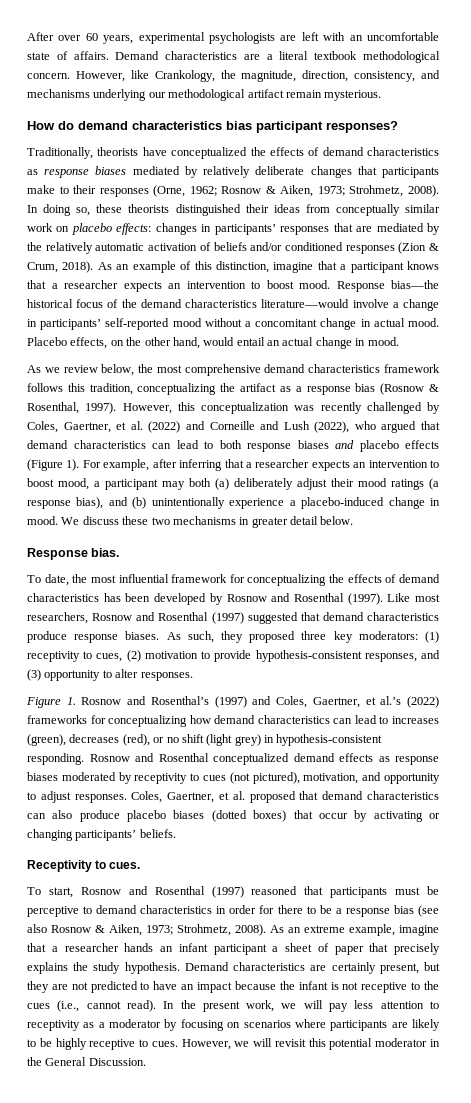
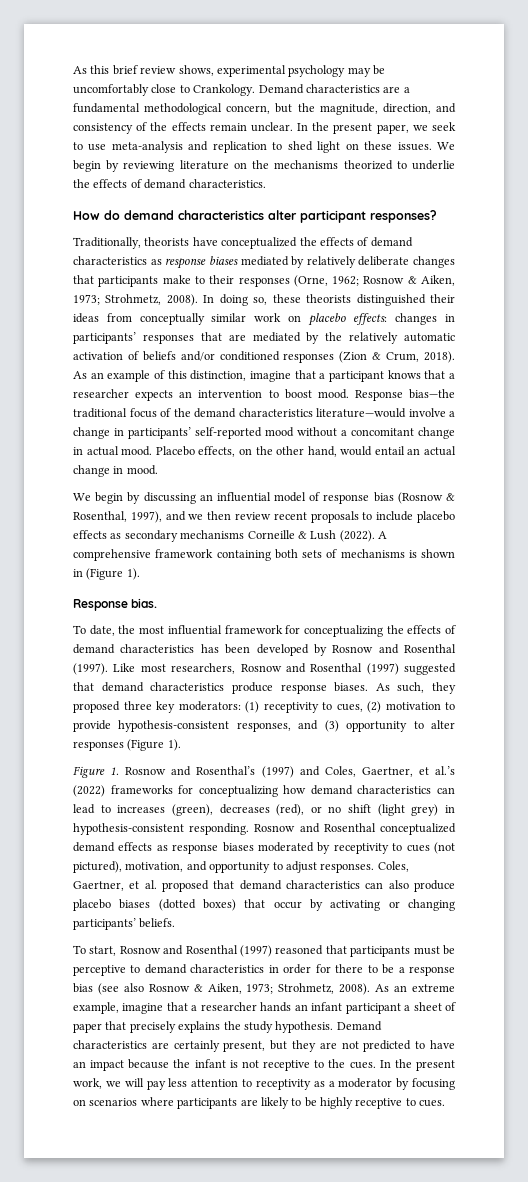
- After over 60 years, experimental psychologists are left with an uncomfortable state of affairs. Demand characteristics are a literal textbook methodological concern. However, like Crankology, the magnitude, direction, consistency, and mechanisms underlying our methodological artifact remain mysterious.
+ As this brief review shows, experimental psychology may be uncomfortably close to Crankology. Demand characteristics are a fundamental methodological concern, but the magnitude, direction, and consistency of the effects remain unclear. In the present paper, we seek to use meta-analysis and replication to shed light on these issues. We begin by reviewing literature on the mechanisms theorized to underlie the effects of demand characteristics.
- How do demand characteristics bias participant responses?
+ How do demand characteristics alter participant responses?
- Response bias—the historical focus of the demand characteristics literature—would involve a change in participants’ self-reported mood without a concomitant change in actual mood.
+ Response bias—the traditional focus of the demand characteristics literature—would involve a change in participants’ self-reported mood without a concomitant change in actual mood.
- As we review below, the most comprehensive demand characteristics framework follows this tradition, conceptualizing the artifact as a response bias (Rosnow & Rosenthal, 1997). However, this conceptualization was recently challenged by Coles, Gaertner, et al. (2022) and Corneille and Lush (2022), who argued that demand characteristics can lead to both response biases and placebo effects (Figure 1). For example, after inferring that a researcher expects an intervention to boost mood, a participant may both (a) deliberately adjust their mood ratings (a response bias), and (b) unintentionally experience a placebo-induced change in mood. We discuss these two mechanisms in greater detail below.
+ We begin by discussing an influential model of response bias (Rosnow & Rosenthal, 1997), and we then review recent proposals to include placebo effects as secondary mechanisms Corneille & Lush (2022). A comprehensive framework containing both sets of mechanisms is shown in (Figure 1).
- As such, they proposed three key moderators: (1) receptivity to cues, (2) motivation to provide hypothesis-consistent responses, and (3) opportunity to alter responses.
+ As such, they proposed three key moderators: (1) receptivity to cues, (2) motivation to provide hypothesis-consistent responses, and (3) opportunity to alter responses (Figure 1).
- Receptivity to cues.
- Demand characteristics are certainly present, but they are not predicted to have an impact because the infant is not receptive to the cues (i.e., cannot read).
+ Demand characteristics are certainly present, but they are not predicted to have an impact because the infant is not receptive to the cues.
- However, we will revisit this potential moderator in the General Discussion.

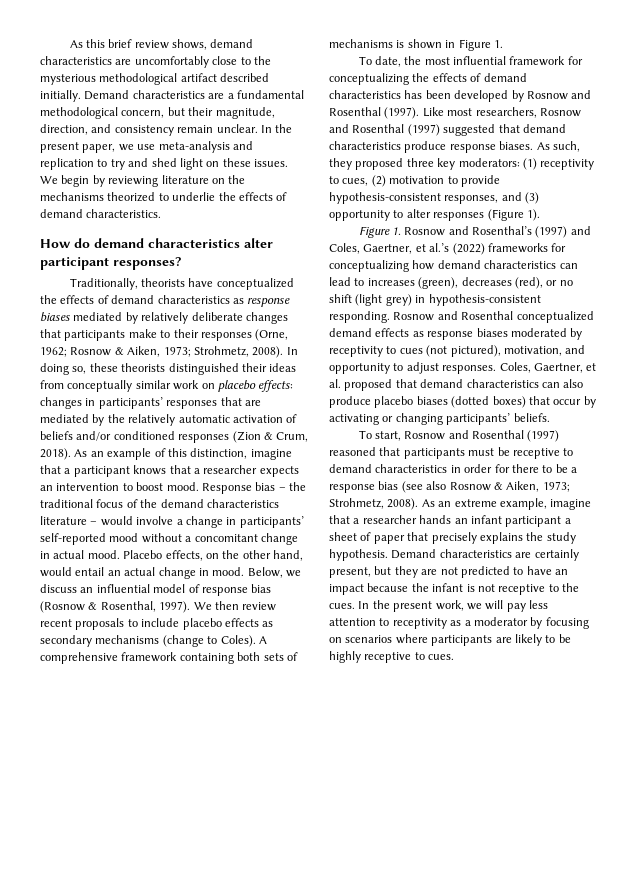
- As this brief review shows, experimental psychology may be uncomfortably close to Crankology.
+ As this brief review shows, demand characteristics are uncomfortably close to the mysterious methodological artifact described initially.
- Demand characteristics are a fundamental methodological concern, but the magnitude, direction, and consistency of the effects remain unclear.
+ Demand characteristics are a fundamental methodological concern, but their magnitude, direction, and consistency remain unclear.
- In the present paper, we seek to use meta-analysis and replication to shed light on these issues.
+ In the present paper, we use meta-analysis and replication to try and shed light on these issues.
- Response bias—the traditional focus of the demand characteristics literature—would involve a change in participants’ self-reported mood without a concomitant change in actual mood.
+ Response bias – the traditional focus of the demand characteristics literature – would involve a change in participants’ self-reported mood without a concomitant change in actual mood.
- Placebo effects, on the other hand, would entail an actual change in mood.
- We begin by discussing an influential model of response bias (Rosnow & Rosenthal, 1997), and we then review recent proposals to include placebo effects as secondary mechanisms Corneille & Lush (2022).
+ Placebo effects, on the other hand, would entail an actual change in mood. Below, we discuss an influential model of response bias (Rosnow & Rosenthal, 1997). We then review recent proposals to include placebo effects as secondary mechanisms (change to Coles).
- A comprehensive framework containing both sets of mechanisms is shown in (Figure 1).
- Response bias.
+ A comprehensive framework containing both sets of mechanisms is shown in Figure 1.
- To start, Rosnow and Rosenthal (1997) reasoned that participants must be perceptive to demand characteristics in order for there to be a response bias (see also Rosnow & Aiken, 1973; Strohmetz, 2008).
+ To start, Rosnow and Rosenthal (1997) reasoned that participants must be receptive to demand characteristics in order for there to be a response bias (see also Rosnow & Aiken, 1973; Strohmetz, 2008).

